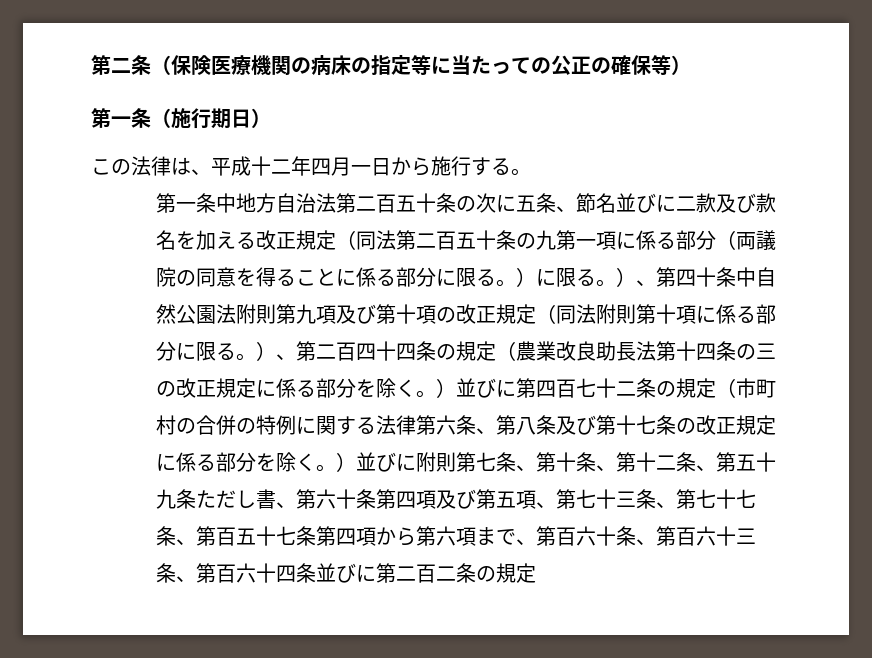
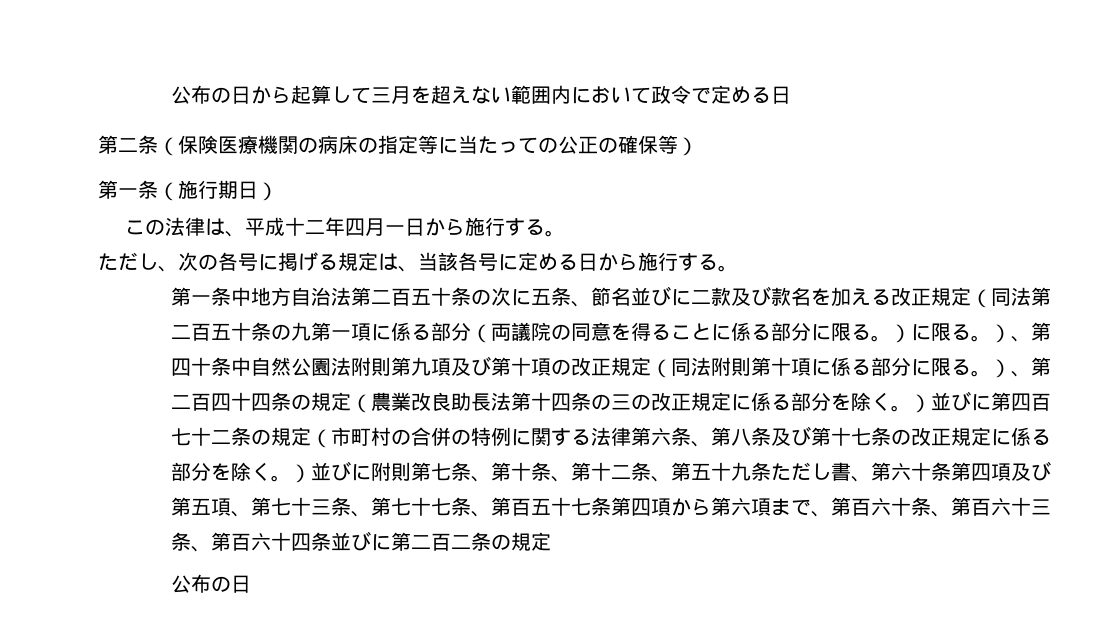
+ 公布の日から起算して三月を超えない範囲内において政令で定める日
+ ただし、次の各号に掲げる規定は、当該各号に定める日から施行する。
  第一条中地方自治法第二百五十条の次に五条、節名並びに二款及び款名を加える改正規定（同法第二百五十条の九第一項に係る部分（両議院の同意を得ることに係る部分に限る。）に限る。）、第四十条中自然公園法附則第九項及び第十項の改正規定（同法附則第十項に係る部分に限る。）、第二百四十四条の規定（農業改良助長法第十四条の三の改正規定に係る部分を除く。）並びに第四百七十二条の規定（市町村の合併の特例に関する法律第六条、第八条及び第十七条の改正規定に係る部分を除く。）並びに附則第七条、第十条、第十二条、第五十九条ただし書、第六十条第四項及び第五項、第七十三条、第七十七条、第百五十七条第四項から第六項まで、第百六十条、第百六十三条、第百六十四条並びに第二百二条の規定
+ 公布の日

